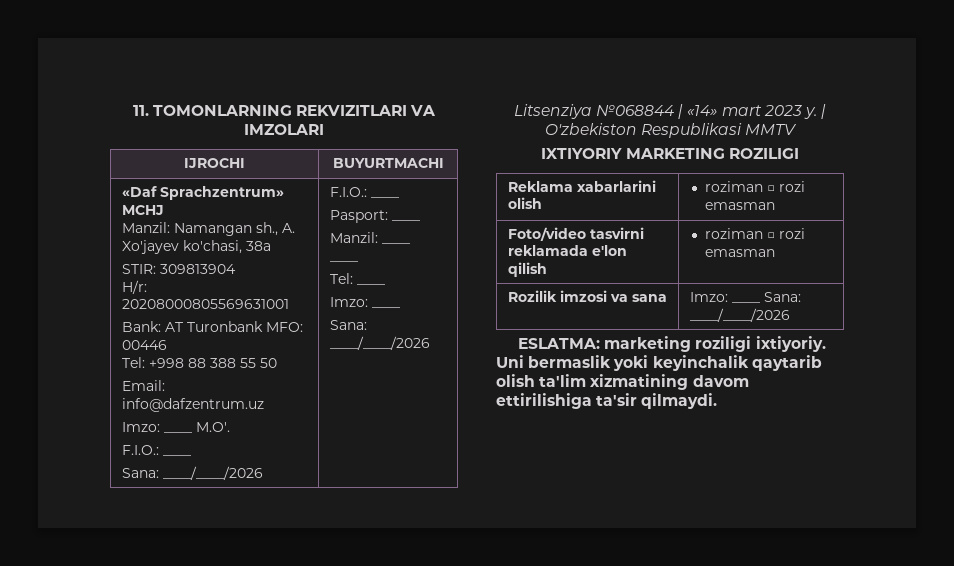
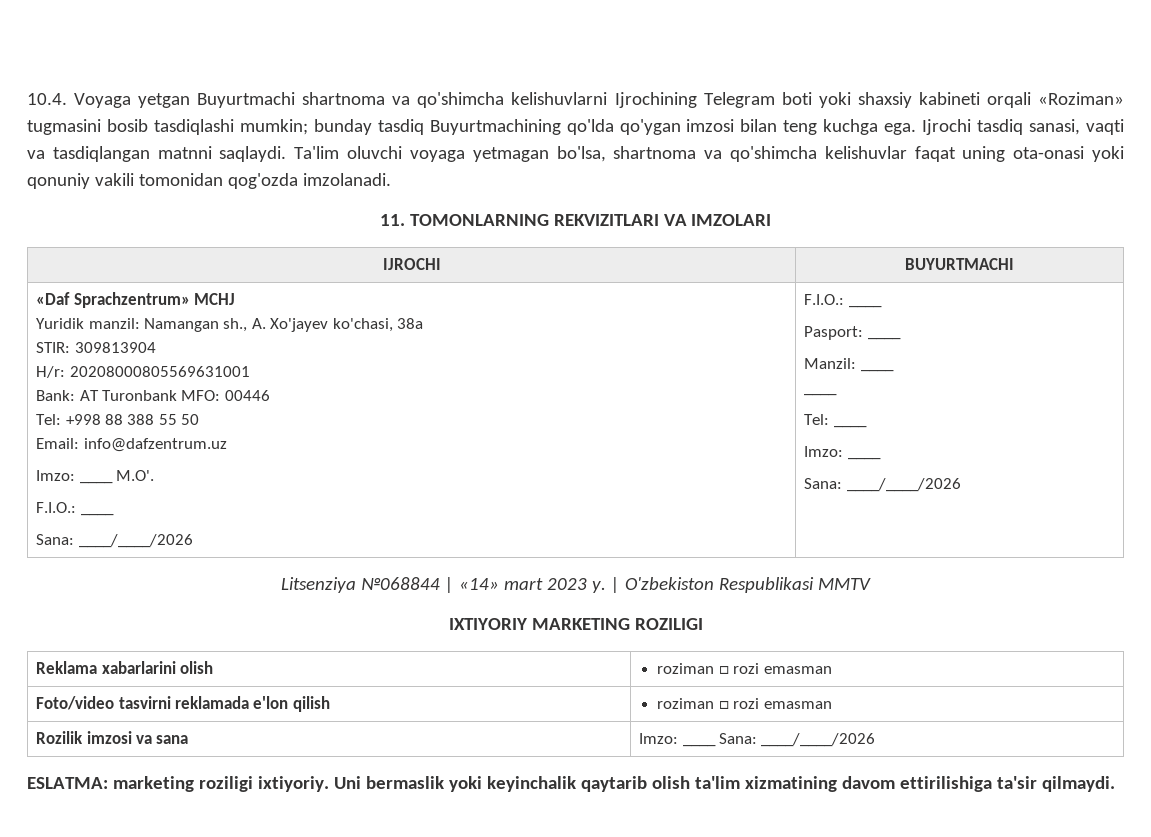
+ 10.4. Voyaga yetgan Buyurtmachi shartnoma va qo'shimcha kelishuvlarni Ijrochining Telegram boti yoki shaxsiy kabineti orqali «Roziman» tugmasini bosib tasdiqlashi mumkin; bunday tasdiq Buyurtmachining qo'lda qo'ygan imzosi bilan teng kuchga ega. Ijrochi tasdiq sanasi, vaqti va tasdiqlangan matnni saqlaydi. Ta'lim oluvchi voyaga yetmagan bo'lsa, shartnoma va qo'shimcha kelishuvlar faqat uning ota-onasi yoki qonuniy vakili tomonidan qog'ozda imzolanadi.
- Manzil: Namangan sh., A. Xo'jayev ko'chasi, 38a
+ Yuridik manzil: Namangan sh., A. Xo'jayev ko'chasi, 38a

